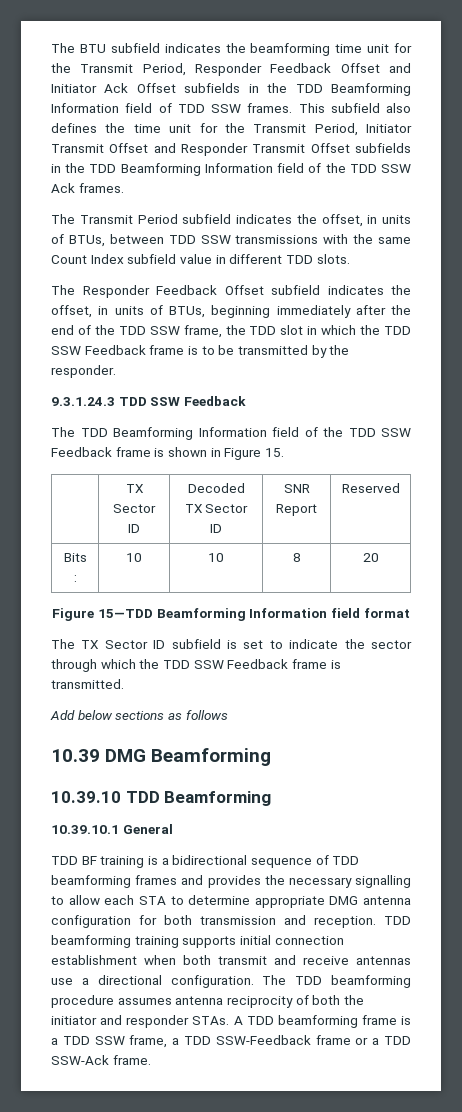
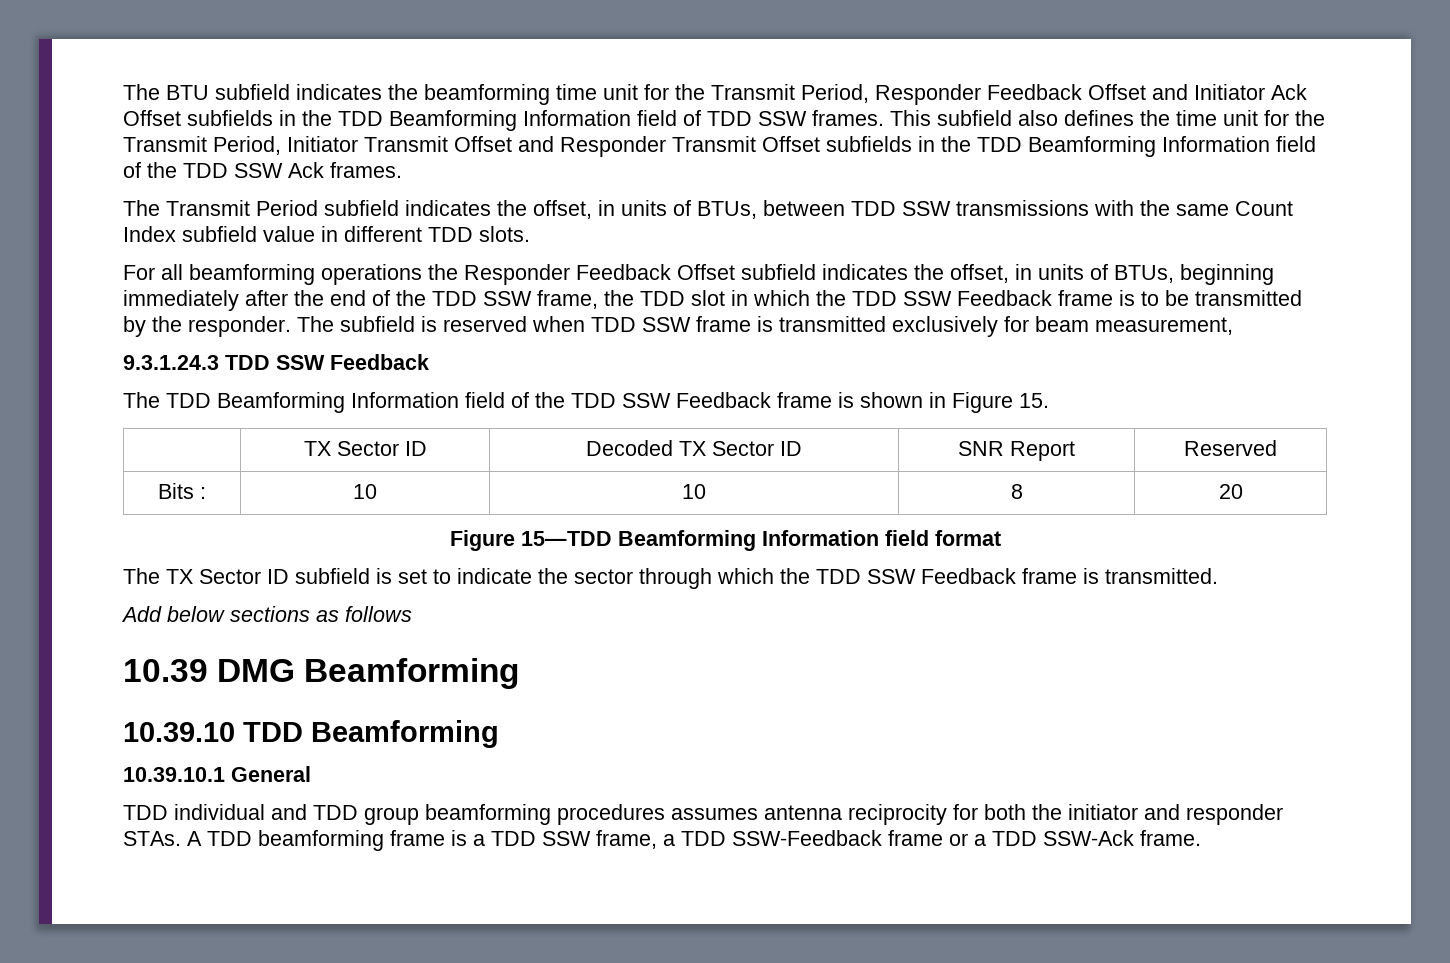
- The Responder Feedback Offset subfield indicates the offset, in units of BTUs, beginning immediately after the end of the TDD SSW frame, the TDD slot in which the TDD SSW Feedback frame is to be transmitted by the responder.
+ For all beamforming operations the Responder Feedback Offset subfield indicates the offset, in units of BTUs, beginning immediately after the end of the TDD SSW frame, the TDD slot in which the TDD SSW Feedback frame is to be transmitted by the responder. The subfield is reserved when TDD SSW frame is transmitted exclusively for beam measurement,
- TDD BF training is a bidirectional sequence of TDD beamforming frames and provides the necessary signalling to allow each STA to determine appropriate DMG antenna configuration for both transmission and reception. TDD beamforming training supports initial connection establishment when both transmit and receive antennas use a directional configuration. The TDD beamforming procedure assumes antenna reciprocity of both the initiator and responder STAs.
+ TDD individual and TDD group beamforming procedures assumes antenna reciprocity for both the initiator and responder STAs.

